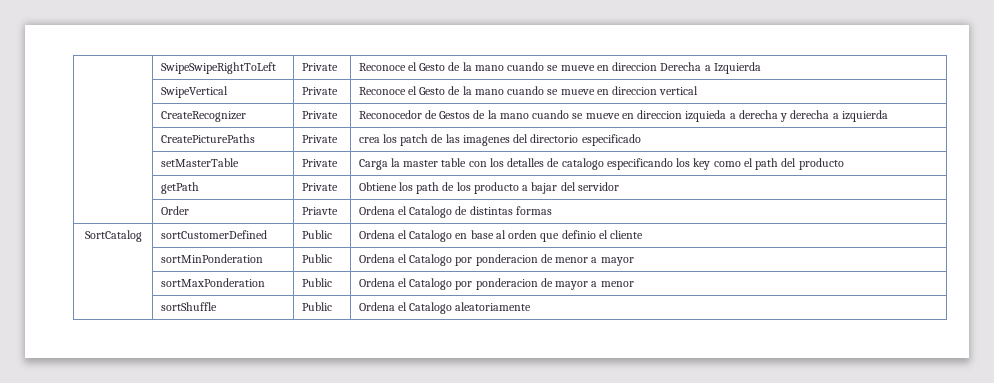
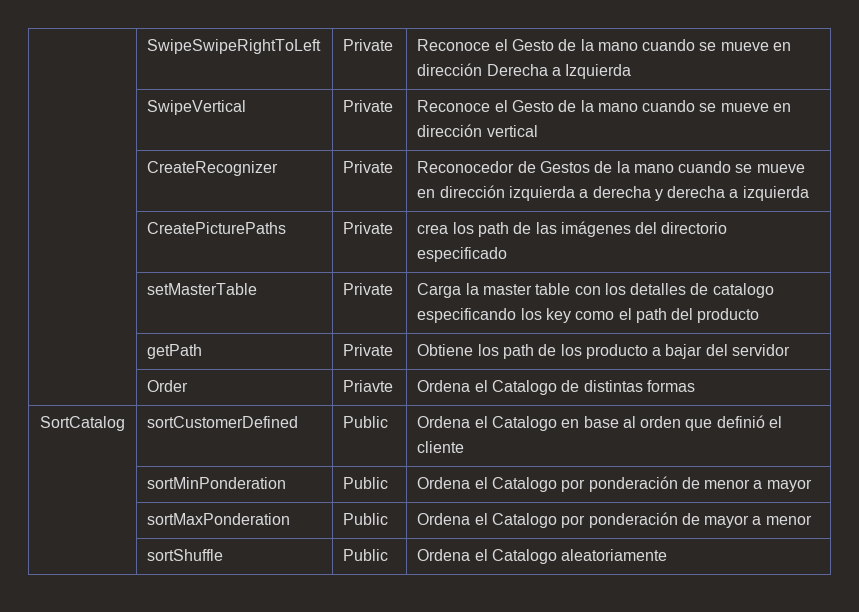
- | SwipeSwipeRightToLeft | Private | Reconoce el Gesto de la mano cuando se mueve en direccion Derecha a Izquierda
+ | SwipeSwipeRightToLeft | Private | Reconoce el Gesto de la mano cuando se mueve en dirección Derecha a Izquierda
- | SwipeVertical | Private | Reconoce el Gesto de la mano cuando se mueve en direccion vertical
+ | SwipeVertical | Private | Reconoce el Gesto de la mano cuando se mueve en dirección vertical
- | CreateRecognizer | Private | Reconocedor de Gestos de la mano cuando se mueve en direccion izquieda a derecha y derecha a izquierda
+ | CreateRecognizer | Private | Reconocedor de Gestos de la mano cuando se mueve en dirección izquierda a derecha y derecha a izquierda
- | CreatePicturePaths | Private | crea los patch de las imagenes del directorio especificado
+ | CreatePicturePaths | Private | crea los path de las imágenes del directorio especificado
- SortCatalog | sortCustomerDefined | Public | Ordena el Catalogo en base al orden que definio el cliente
+ SortCatalog | sortCustomerDefined | Public | Ordena el Catalogo en base al orden que definió el cliente
- | sortMinPonderation | Public | Ordena el Catalogo por ponderacion de menor a mayor
+ | sortMinPonderation | Public | Ordena el Catalogo por ponderación de menor a mayor
- | sortMaxPonderation | Public | Ordena el Catalogo por ponderacion de mayor a menor
+ | sortMaxPonderation | Public | Ordena el Catalogo por ponderación de mayor a menor

